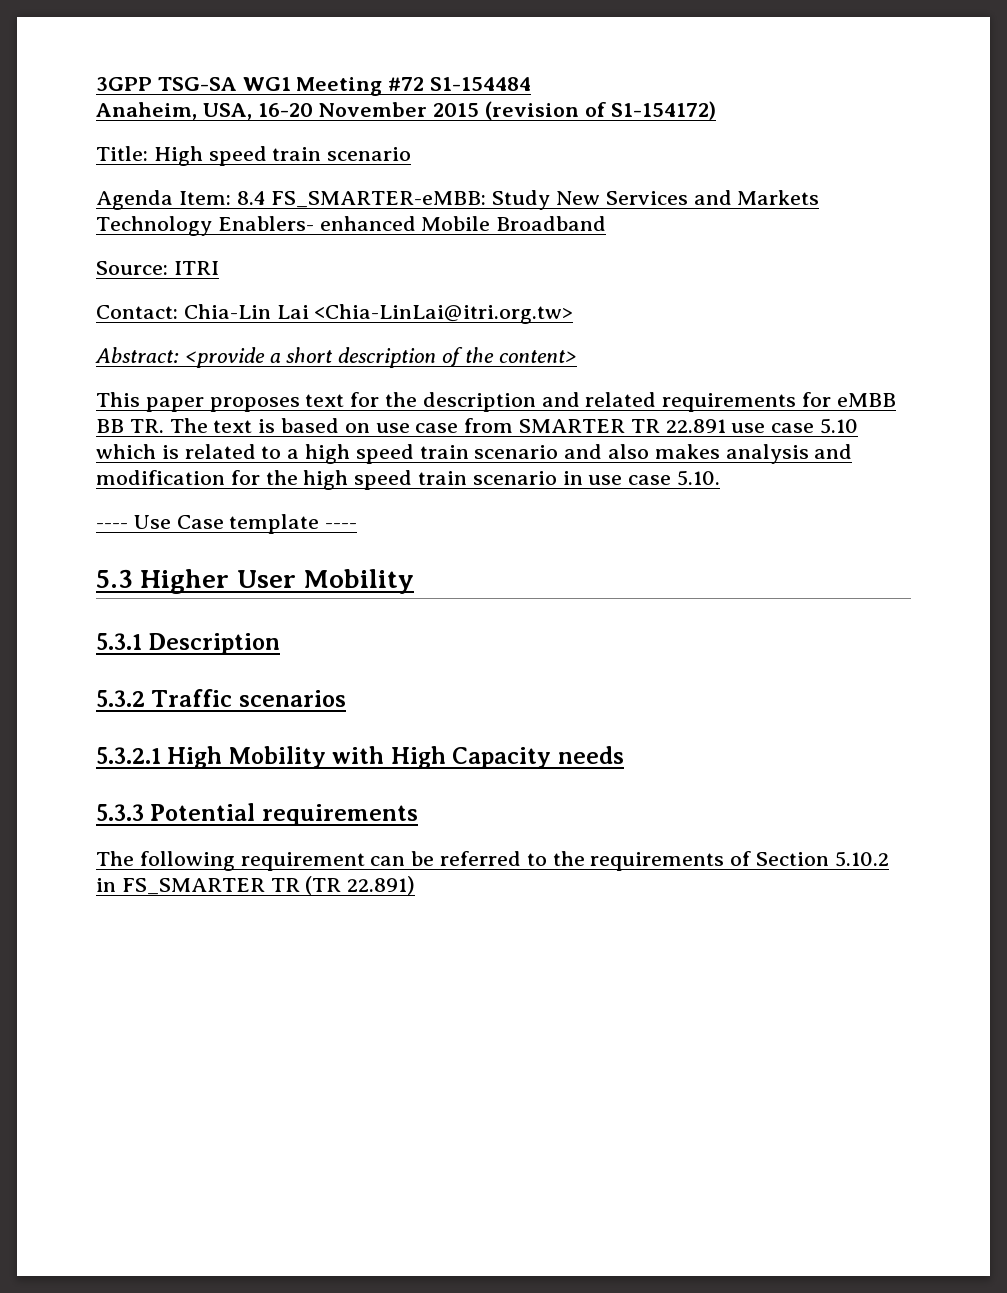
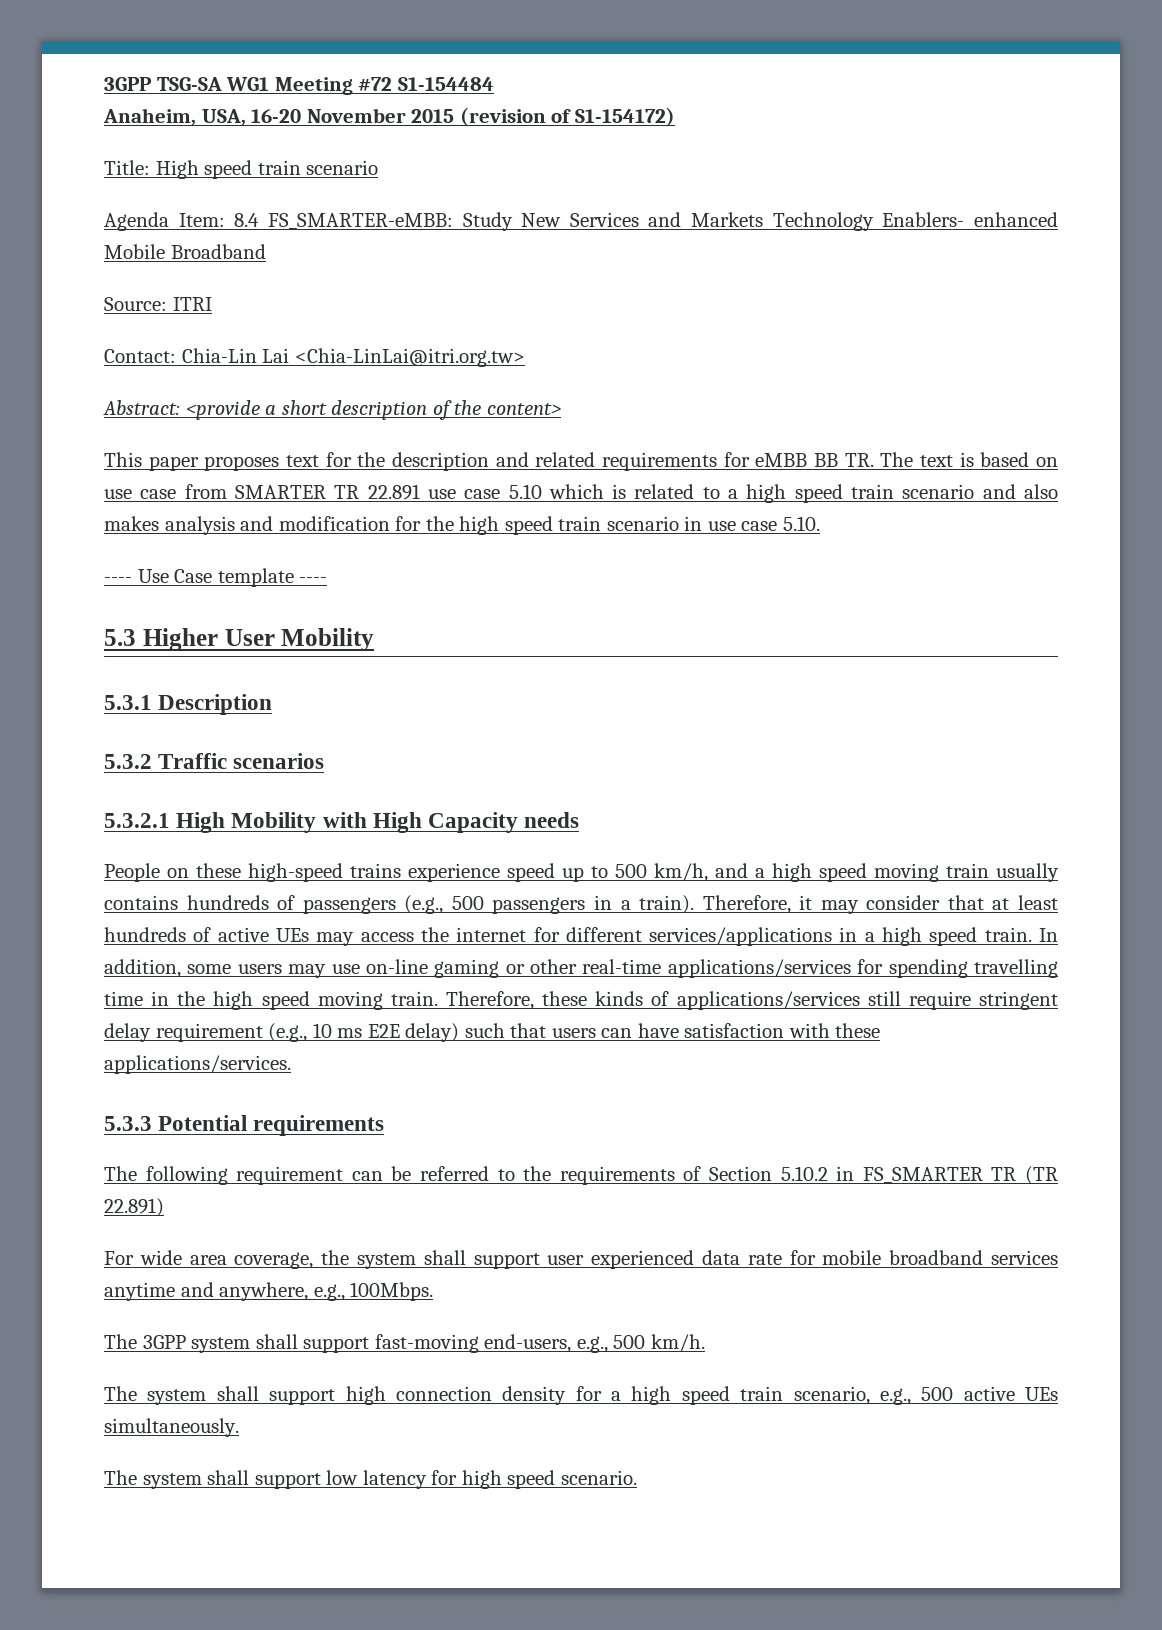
+ People on these high-speed trains experience speed up to 500 km/h, and a high speed moving train usually contains hundreds of passengers (e.g., 500 passengers in a train). Therefore, it may consider that at least hundreds of active UEs may access the internet for different services/applications in a high speed train. In addition, some users may use on-line gaming or other real-time applications/services for spending travelling time in the high speed moving train. Therefore, these kinds of applications/services still require stringent delay requirement (e.g., 10 ms E2E delay) such that users can have satisfaction with these applications/services.
+ For wide area coverage, the system shall support user experienced data rate for mobile broadband services anytime and anywhere, e.g., 100Mbps.
+ The 3GPP system shall support fast-moving end-users, e.g., 500 km/h.
+ The system shall support high connection density for a high speed train scenario, e.g., 500 active UEs simultaneously.
+ The system shall support low latency for high speed scenario.

